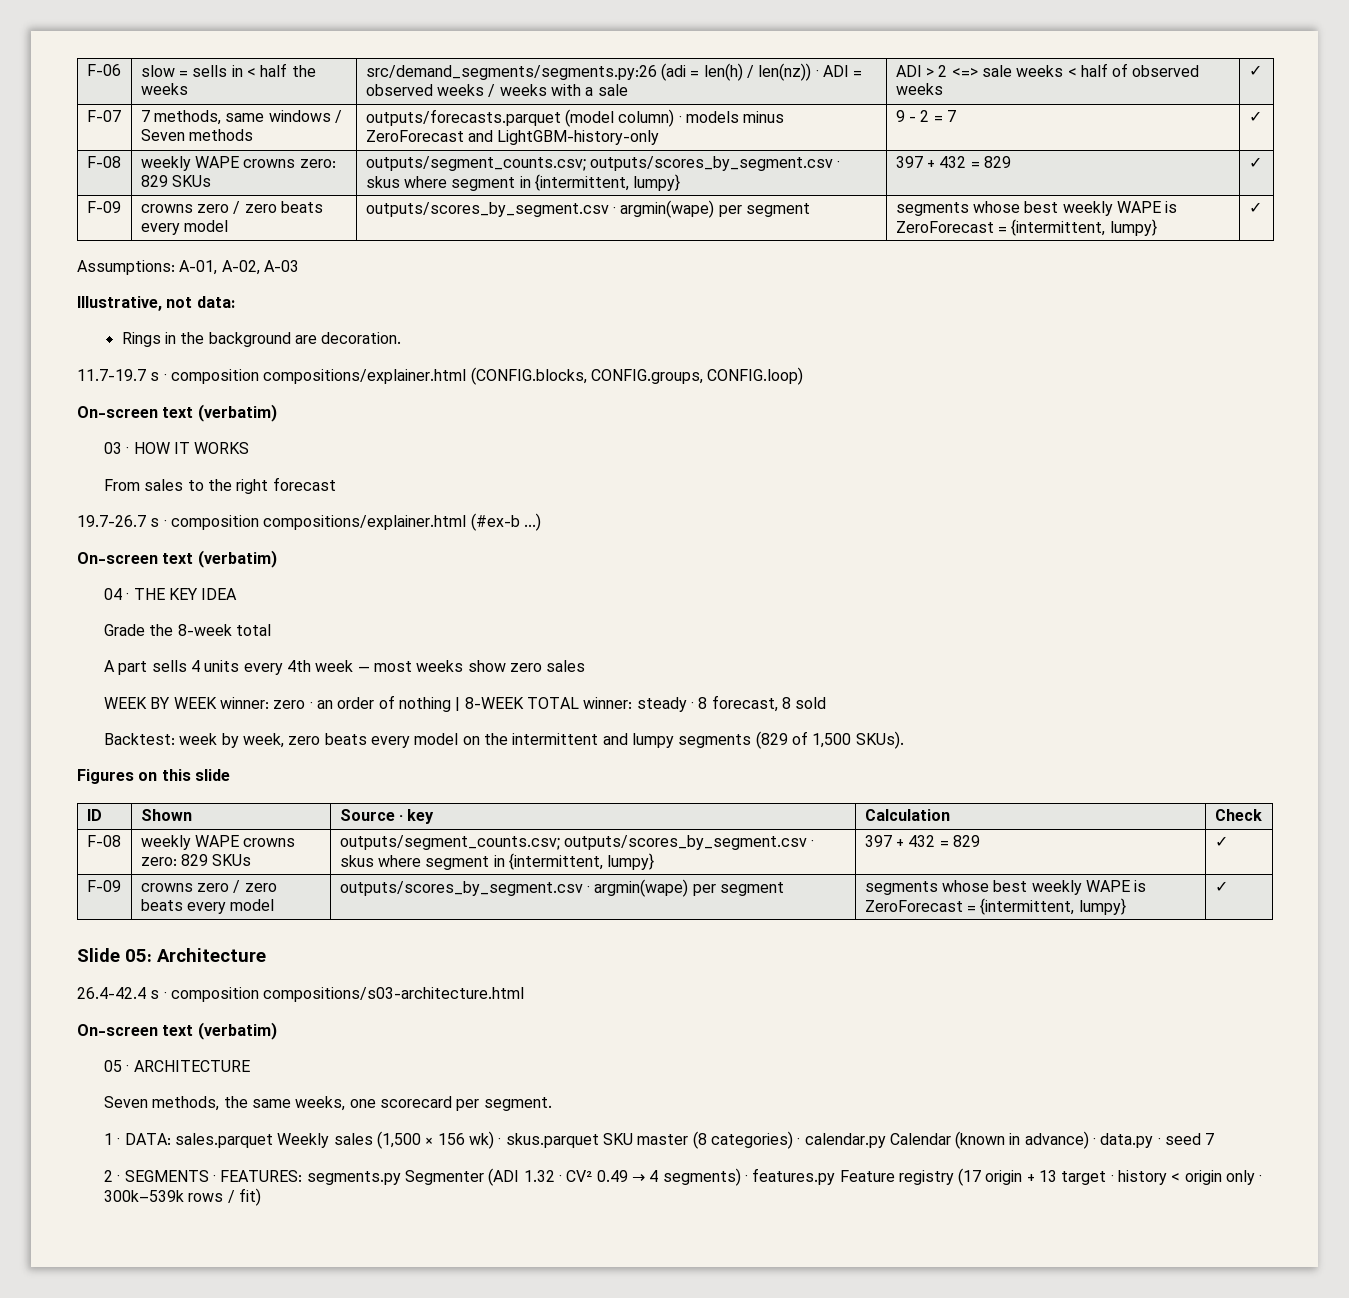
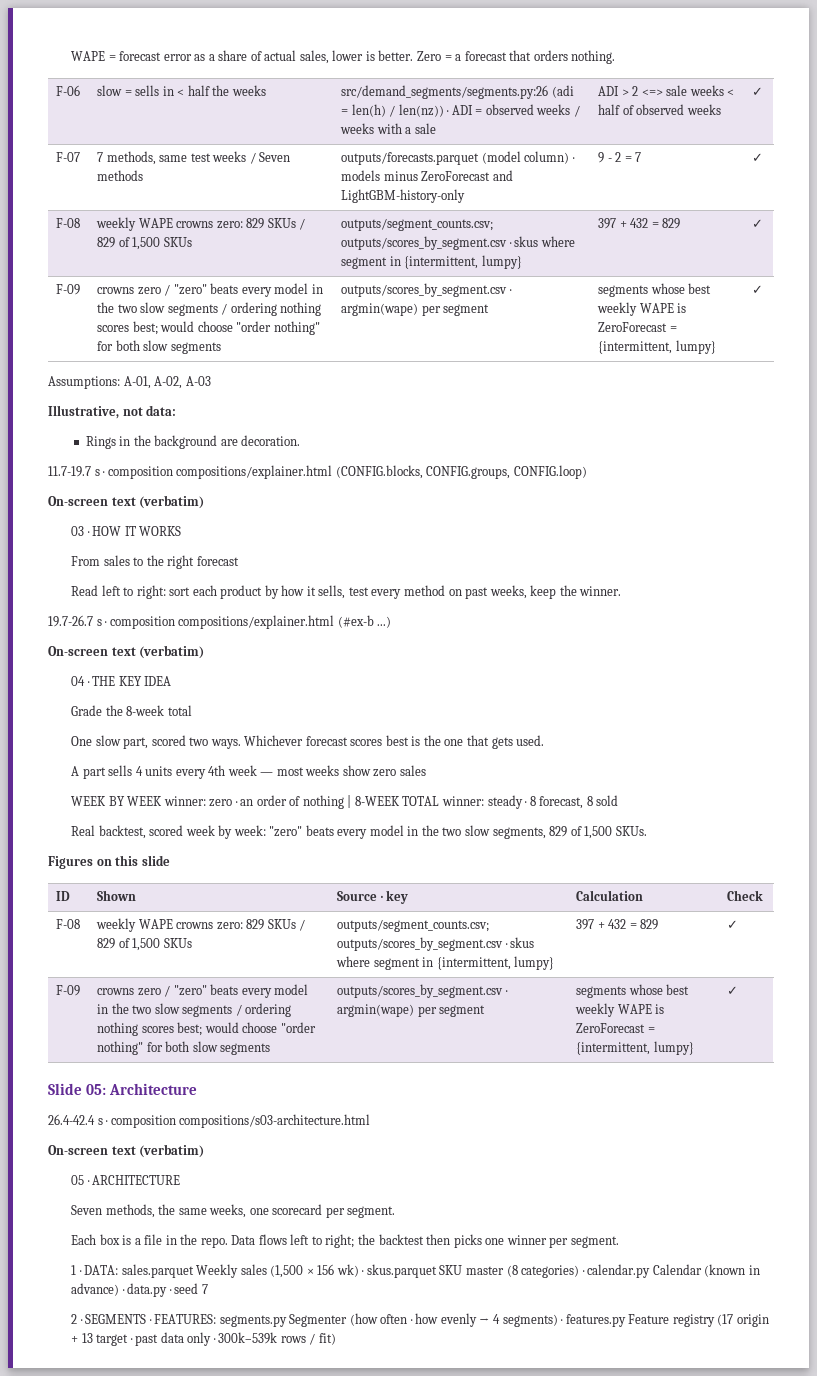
+ WAPE = forecast error as a share of actual sales, lower is better. Zero = a forecast that orders nothing.
- F-07 | 7 methods, same windows / Seven methods | outputs/forecasts.parquet (model column) · models minus ZeroForecast and LightGBM-history-only | 9 - 2 = 7 | ✓
- F-08 | weekly WAPE crowns zero: 829 SKUs | outputs/segment_counts.csv; outputs/scores_by_segment.csv · skus where segment in {intermittent, lumpy} | 397 + 432 = 829 | ✓
- F-09 | crowns zero / zero beats every model
+ F-07 | 7 methods, same test weeks / Seven methods | outputs/forecasts.parquet (model column) · models minus ZeroForecast and LightGBM-history-only | 9 - 2 = 7 | ✓
+ F-08 | weekly WAPE crowns zero: 829 SKUs / 829 of 1,500 SKUs | outputs/segment_counts.csv; outputs/scores_by_segment.csv · skus where segment in {intermittent, lumpy} | 397 + 432 = 829 | ✓
+ F-09 | crowns zero / "zero" beats every model in the two slow segments / ordering nothing scores best; would choose "order nothing" for both slow segments
+ Read left to right: sort each product by how it sells, test every method on past weeks, keep the winner.
+ One slow part, scored two ways. Whichever forecast scores best is the one that gets used.
- Backtest: week by week, zero beats every model on the intermittent and lumpy segments (829 of 1,500 SKUs).
+ Real backtest, scored week by week: "zero" beats every model in the two slow segments, 829 of 1,500 SKUs.
  ID | Shown | Source · key | Calculation | Check
- F-08 | weekly WAPE crowns zero: 829 SKUs | outputs/segment_counts.csv; outputs/scores_by_segment.csv · skus where segment in {intermittent, lumpy} | 397 + 432 = 829 | ✓
- F-09 | crowns zero / zero beats every model
+ F-08 | weekly WAPE crowns zero: 829 SKUs / 829 of 1,500 SKUs | outputs/segment_counts.csv; outputs/scores_by_segment.csv · skus where segment in {intermittent, lumpy} | 397 + 432 = 829 | ✓
+ F-09 | crowns zero / "zero" beats every model in the two slow segments / ordering nothing scores best; would choose "order nothing" for both slow segments
+ Each box is a file in the repo. Data flows left to right; the backtest then picks one winner per segment.
- 2 · SEGMENTS · FEATURES: segments.py Segmenter (ADI 1.32 · CV² 0.49 → 4 segments) · features.py Feature registry (17 origin + 13 target · history < origin only · 300k–539k rows / fit)
+ 2 · SEGMENTS · FEATURES: segments.py Segmenter (how often · how evenly → 4 segments) · features.py Feature registry (17 origin + 13 target · past data only · 300k–539k rows / fit)

